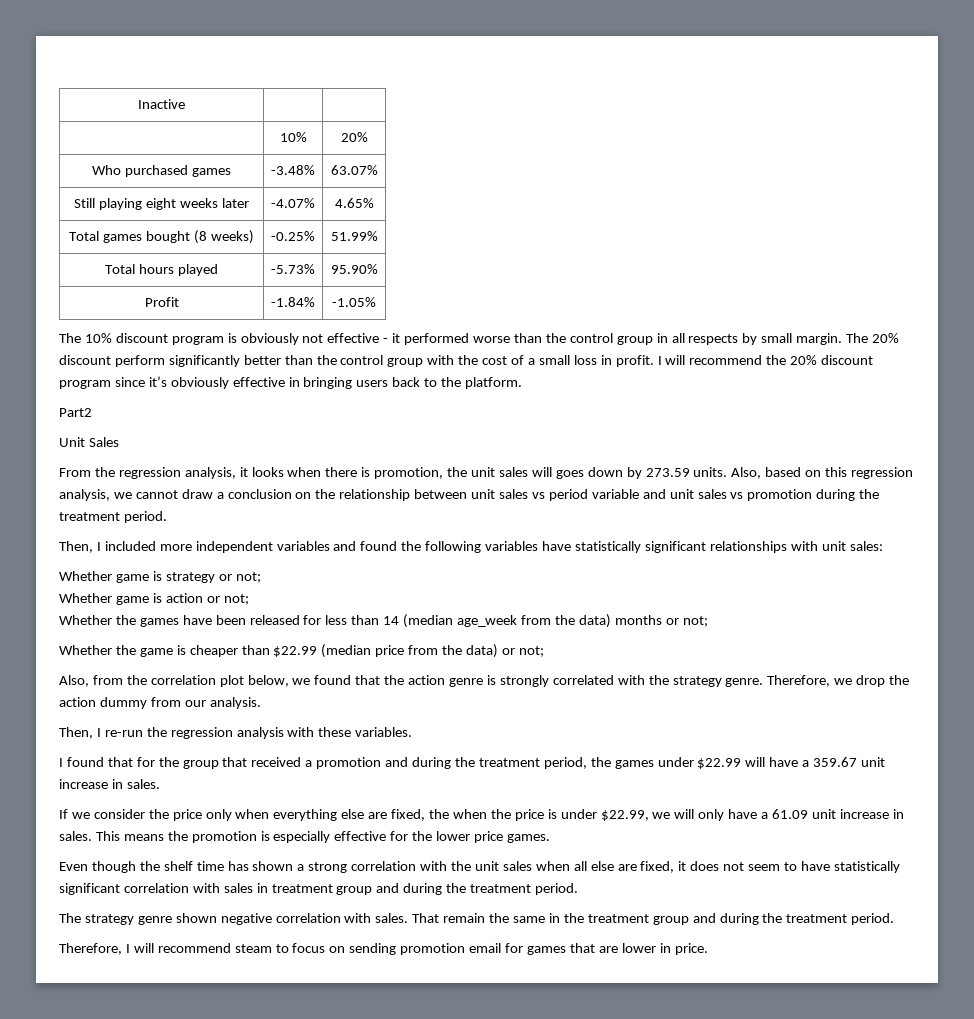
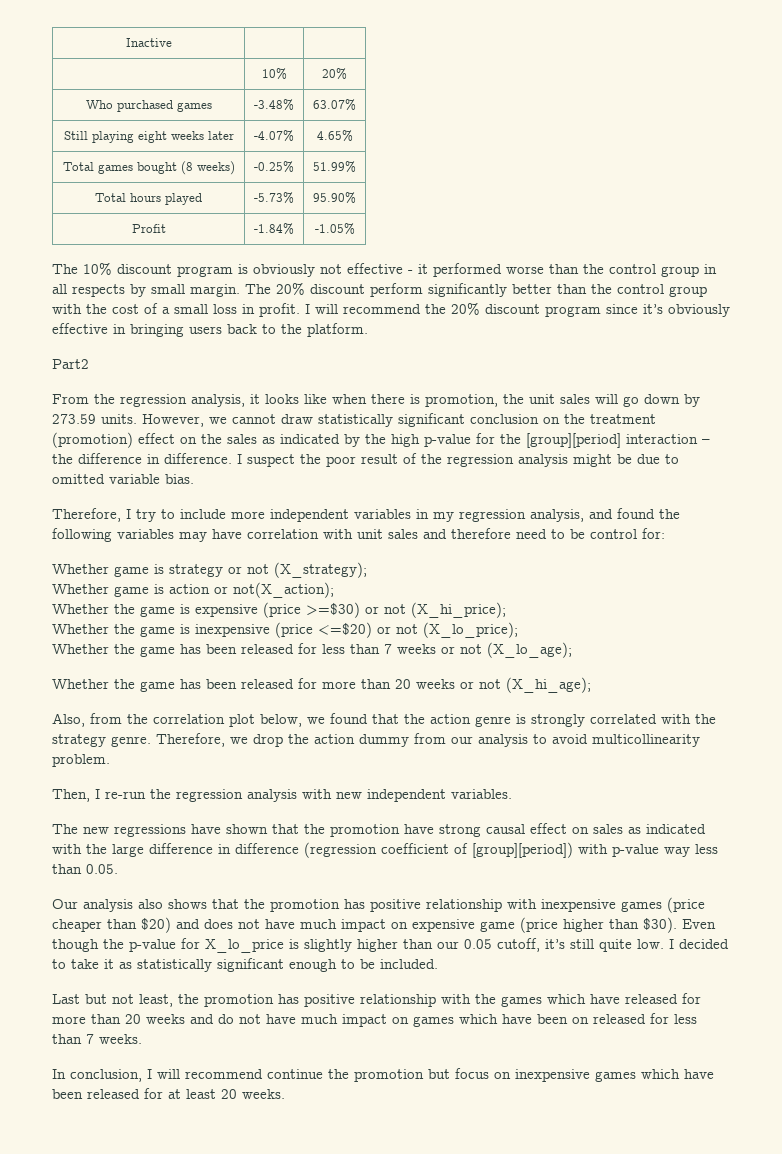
- Unit Sales
- From the regression analysis, it looks when there is promotion, the unit sales will goes down by 273.59 units.
+ From the regression analysis, it looks like when there is promotion, the unit sales will go down by 273.59 units.
- Also, based on this regression analysis, we cannot draw a conclusion on the relationship between unit sales vs period variable and unit sales vs promotion during the treatment period.
- Then, I included more independent variables and found the following variables have statistically significant relationships with unit sales:
+ However, we cannot draw statistically significant conclusion on the treatment (promotion) effect on the sales as indicated by the high p-value for the [group][period] interaction – the difference in difference. I suspect the poor result of the regression analysis might be due to omitted variable bias.
+ Therefore, I try to include more independent variables in my regression analysis, and found the following variables may have correlation with unit sales and therefore need to be control for:
- Whether game is strategy or not;
+ Whether game is strategy or not (X_strategy);
- Whether game is action or not;
- Whether the games have been released for less than 14 (median age_week from the data) months or not;
- Whether the game is cheaper than $22.99 (median price from the data) or not;
+ Whether game is action or not(X_action);
+ Whether the game is expensive (price >=$30) or not (X_hi_price);
+ Whether the game is inexpensive (price <=$20) or not (X_lo_price);
+ Whether the game has been released for less than 7 weeks or not (X_lo_age);
+ Whether the game has been released for more than 20 weeks or not (X_hi_age);
- Therefore, we drop the action dummy from our analysis.
+ Therefore, we drop the action dummy from our analysis to avoid multicollinearity problem.
- Then, I re-run the regression analysis with these variables.
+ Then, I re-run the regression analysis with new independent variables.
- I found that for the group that received a promotion and during the treatment period, the games under $22.99 will have a 359.67 unit increase in sales.
- If we consider the price only when everything else are fixed, the when the price is under $22.99, we will only have a 61.09 unit increase in sales. This means the promotion is especially effective for the lower price games.
- Even though the shelf time has shown a strong correlation with the unit sales when all else are fixed, it does not seem to have statistically significant correlation with sales in treatment group and during the treatment period.
- The strategy genre shown negative correlation with sales. That remain the same in the treatment group and during the treatment period.
- Therefore, I will recommend steam to focus on sending promotion email for games that are lower in price.
+ The new regressions have shown that the promotion have strong causal effect on sales as indicated with the large difference in difference (regression coefficient of [group][period]) with p-value way less than 0.05.
+ Our analysis also shows that the promotion has positive relationship with inexpensive games (price cheaper than $20) and does not have much impact on expensive game (price higher than $30). Even though the p-value for X_lo_price is slightly higher than our 0.05 cutoff, it’s still quite low. I decided to take it as statistically significant enough to be included.
+ Last but not least, the promotion has positive relationship with the games which have released for more than 20 weeks and do not have much impact on games which have been on released for less than 7 weeks.
+ In conclusion, I will recommend continue the promotion but focus on inexpensive games which have been released for at least 20 weeks.

